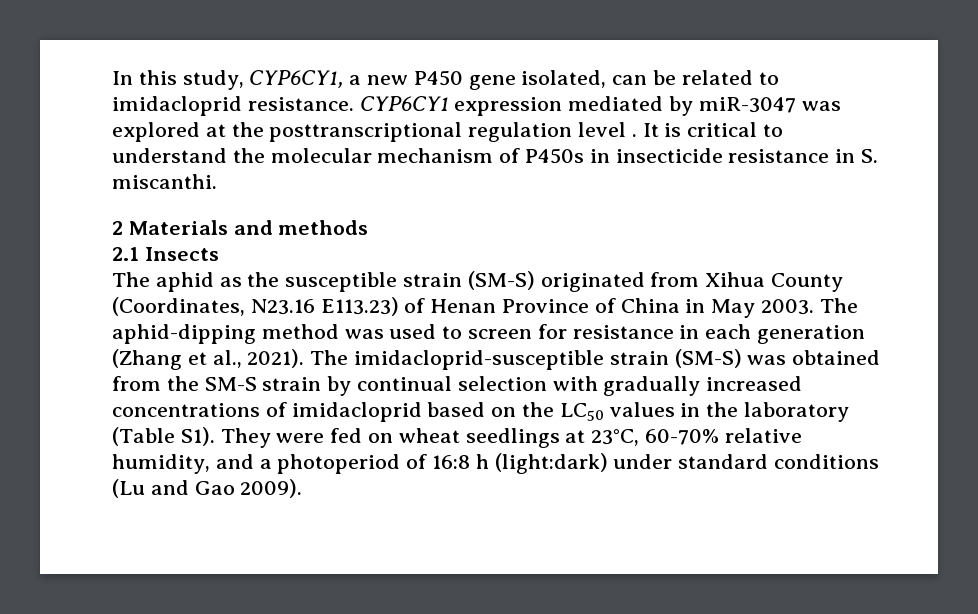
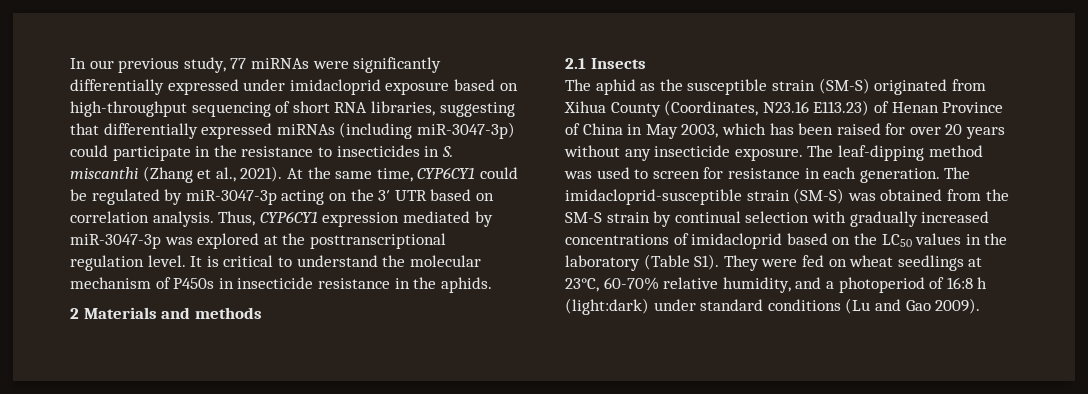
- In this study, CYP6CY1, a new P450 gene isolated, can be related to imidacloprid resistance. CYP6CY1 expression mediated by miR-3047 was explored at the posttranscriptional regulation level .
+ In our previous study, 77 miRNAs were significantly differentially expressed under imidacloprid exposure based on high-throughput sequencing of short RNA libraries, suggesting that differentially expressed miRNAs (including miR-3047-3p) could participate in the resistance to insecticides in S. miscanthi (Zhang et al., 2021). At the same time, CYP6CY1 could be regulated by miR-3047-3p acting on the 3′ UTR based on correlation analysis. Thus, CYP6CY1 expression mediated by miR-3047-3p was explored at the posttranscriptional regulation level.
- It is critical to understand the molecular mechanism of P450s in insecticide resistance in S. miscanthi.
+ It is critical to understand the molecular mechanism of P450s in insecticide resistance in the aphids.
- The aphid as the susceptible strain (SM-S) originated from Xihua County (Coordinates, N23.16 E113.23) of Henan Province of China in May 2003. The aphid-dipping method was used to screen for resistance in each generation (Zhang et al., 2021).
+ The aphid as the susceptible strain (SM-S) originated from Xihua County (Coordinates, N23.16 E113.23) of Henan Province of China in May 2003, which has been raised for over 20 years without any insecticide exposure. The leaf-dipping method was used to screen for resistance in each generation.

